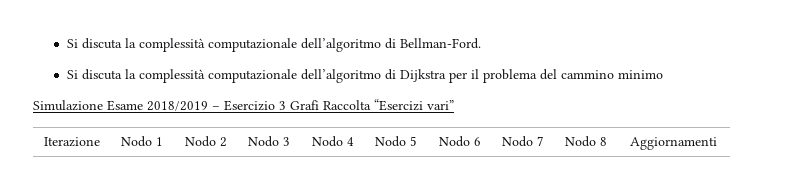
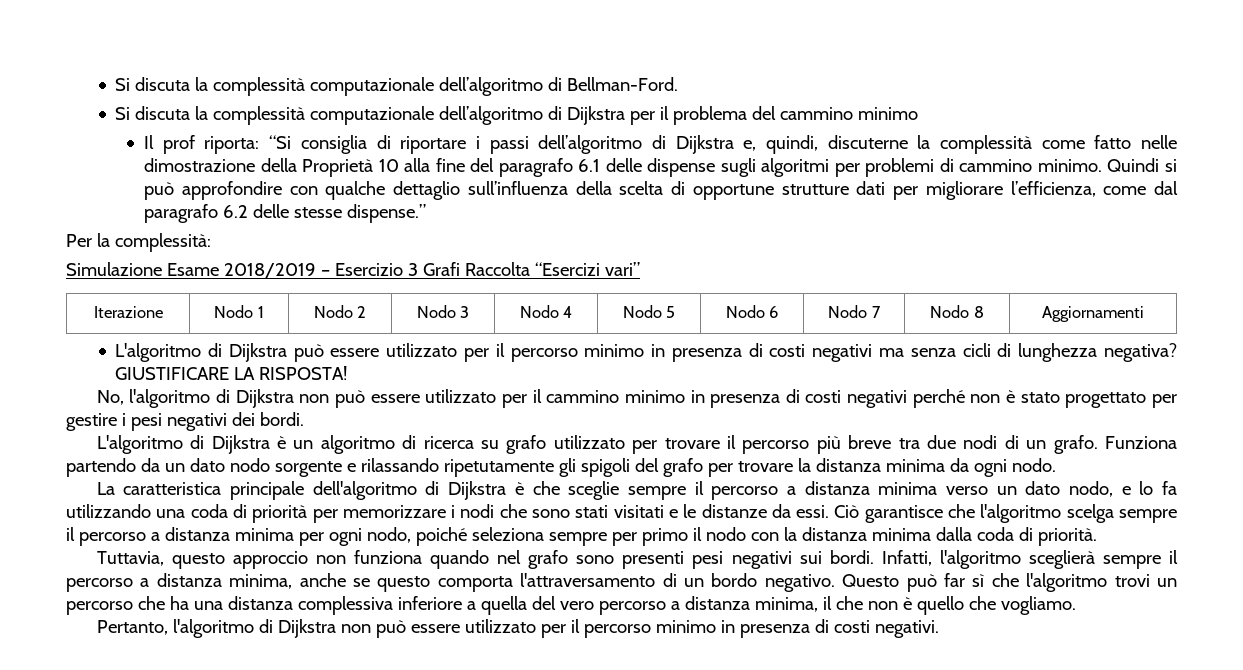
+ Il prof riporta: “Si consiglia di riportare i passi dell’algoritmo di Dijkstra e, quindi, discuterne la complessità come fatto nelle dimostrazione della Proprietà 10 alla fine del paragrafo 6.1 delle dispense sugli algoritmi per problemi di cammino minimo. Quindi si può approfondire con qualche dettaglio sull’influenza della scelta di opportune strutture dati per migliorare l’efficienza, come dal paragrafo 6.2 delle stesse dispense.”
+ Per la complessità:
+ L'algoritmo di Dijkstra può essere utilizzato per il percorso minimo in presenza di costi negativi ma senza cicli di lunghezza negativa? GIUSTIFICARE LA RISPOSTA!
+ No, l'algoritmo di Dijkstra non può essere utilizzato per il cammino minimo in presenza di costi negativi perché non è stato progettato per gestire i pesi negativi dei bordi.
+ L'algoritmo di Dijkstra è un algoritmo di ricerca su grafo utilizzato per trovare il percorso più breve tra due nodi di un grafo. Funziona partendo da un dato nodo sorgente e rilassando ripetutamente gli spigoli del grafo per trovare la distanza minima da ogni nodo.
+ La caratteristica principale dell'algoritmo di Dijkstra è che sceglie sempre il percorso a distanza minima verso un dato nodo, e lo fa utilizzando una coda di priorità per memorizzare i nodi che sono stati visitati e le distanze da essi. Ciò garantisce che l'algoritmo scelga sempre il percorso a distanza minima per ogni nodo, poiché seleziona sempre per primo il nodo con la distanza minima dalla coda di priorità.
+ Tuttavia, questo approccio non funziona quando nel grafo sono presenti pesi negativi sui bordi. Infatti, l'algoritmo sceglierà sempre il percorso a distanza minima, anche se questo comporta l'attraversamento di un bordo negativo. Questo può far sì che l'algoritmo trovi un percorso che ha una distanza complessiva inferiore a quella del vero percorso a distanza minima, il che non è quello che vogliamo.
+ Pertanto, l'algoritmo di Dijkstra non può essere utilizzato per il percorso minimo in presenza di costi negativi.

